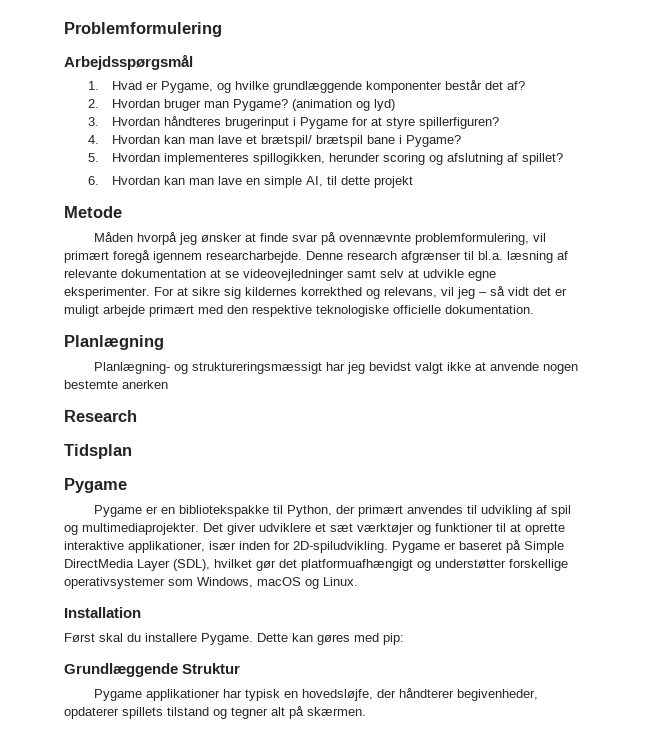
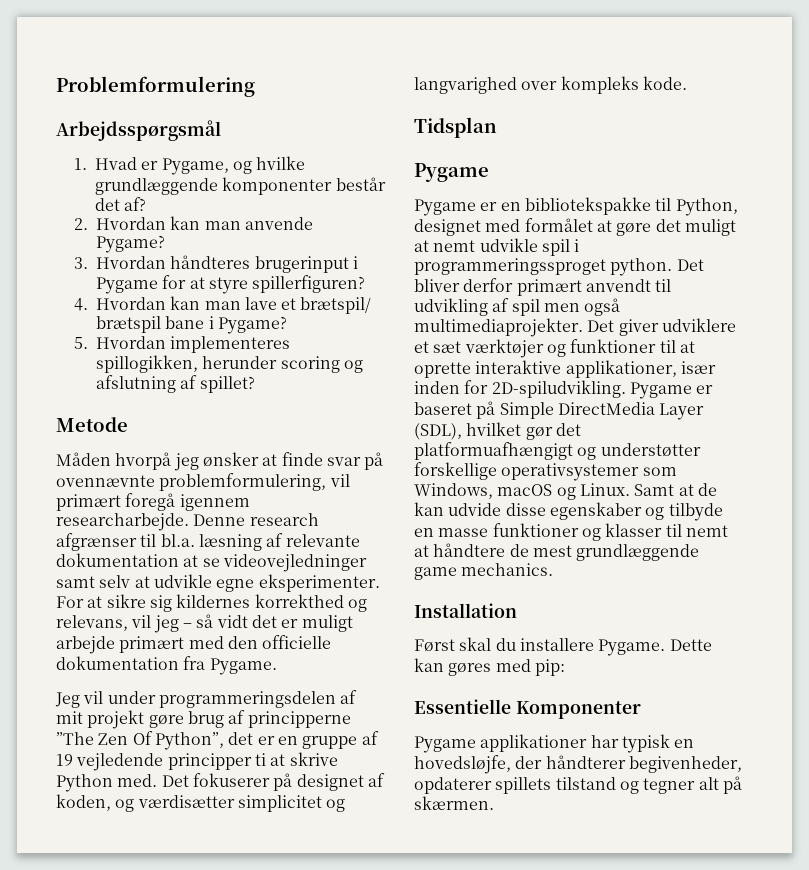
- 2. Hvordan bruger man Pygame? (animation og lyd)
+ 2. Hvordan kan man anvende Pygame?
- 6. Hvordan kan man lave en simple AI, til dette projekt
- For at sikre sig kildernes korrekthed og relevans, vil jeg – så vidt det er muligt arbejde primært med den respektive teknologiske officielle dokumentation.
- Planlægning
- Planlægning- og struktureringsmæssigt har jeg bevidst valgt ikke at anvende nogen bestemte anerken
- Research
+ For at sikre sig kildernes korrekthed og relevans, vil jeg – så vidt det er muligt arbejde primært med den officielle dokumentation fra Pygame.
+ Jeg vil under programmeringsdelen af mit projekt gøre brug af principperne ”The Zen Of Python”, det er en gruppe af 19 vejledende principper ti at skrive Python med. Det fokuserer på designet af koden, og værdisætter simplicitet og langvarighed over kompleks kode.
- Pygame er en bibliotekspakke til Python, der primært anvendes til udvikling af spil og multimediaprojekter.
+ Pygame er en bibliotekspakke til Python, designet med formålet at gøre det muligt at nemt udvikle spil i programmeringssproget python. Det bliver derfor primært anvendt til udvikling af spil men også multimediaprojekter.
+ Samt at de kan udvide disse egenskaber og tilbyde en masse funktioner og klasser til nemt at håndtere de mest grundlæggende game mechanics.
- Grundlæggende Struktur
+ Essentielle Komponenter

